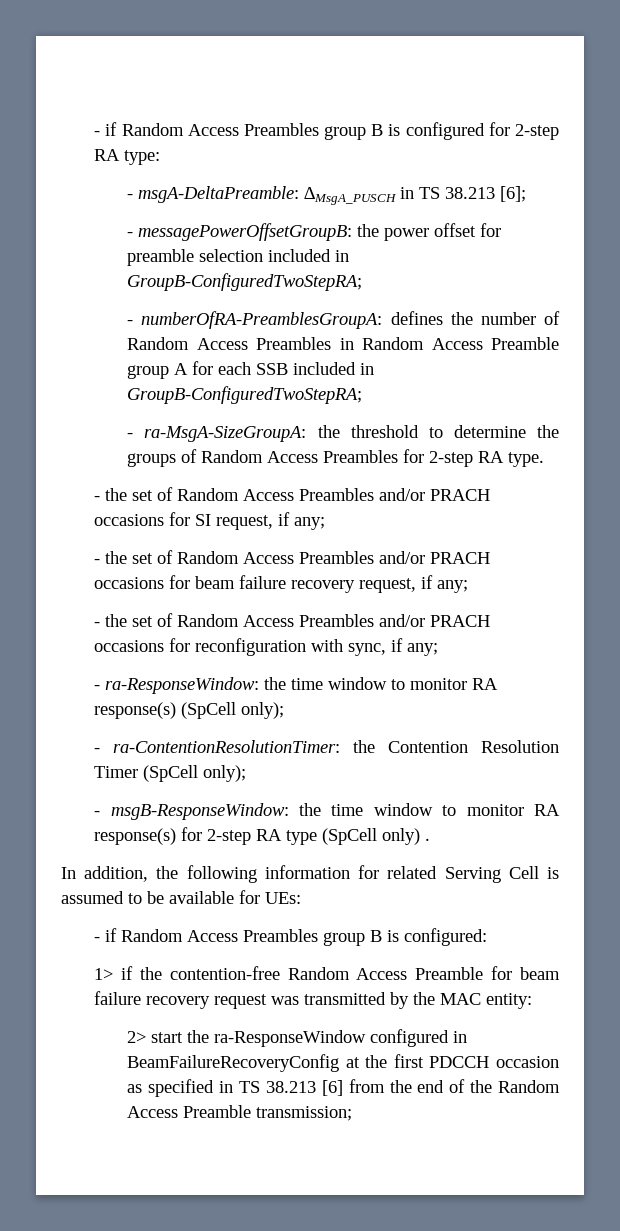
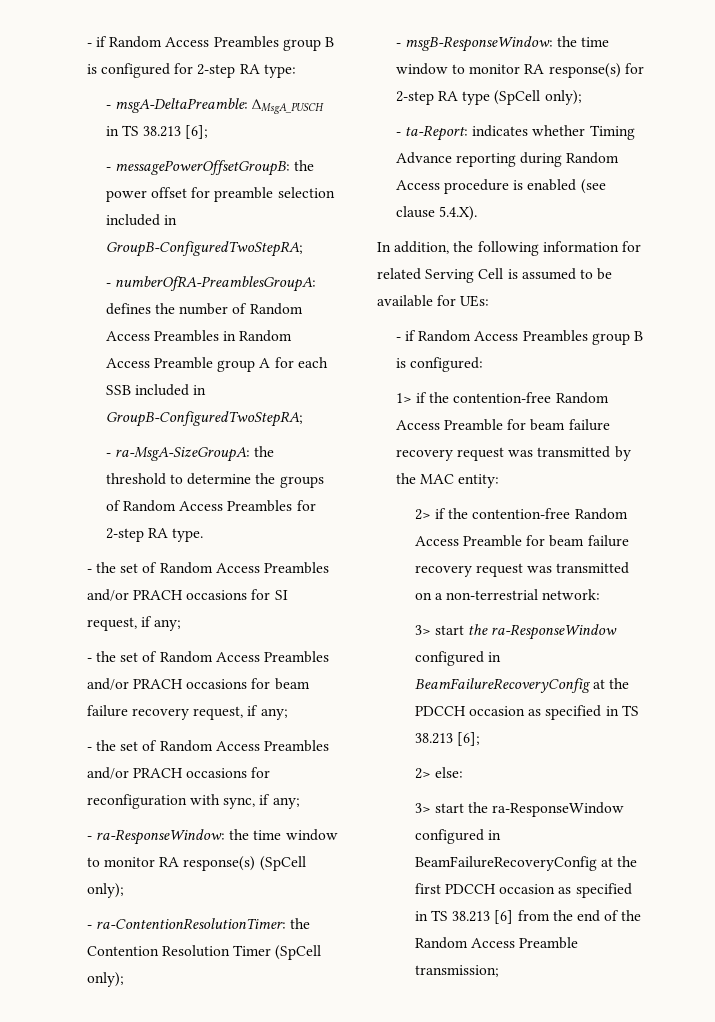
- - msgB-ResponseWindow: the time window to monitor RA response(s) for 2-step RA type (SpCell only) .
+ - msgB-ResponseWindow: the time window to monitor RA response(s) for 2-step RA type (SpCell only);
+ - ta-Report: indicates whether Timing Advance reporting during Random Access procedure is enabled (see clause 5.4.X).
- 2> start the ra-ResponseWindow configured in BeamFailureRecoveryConfig at the first PDCCH occasion as specified in TS 38.213 [6] from the end of the Random Access Preamble transmission;
+ 2> if the contention-free Random Access Preamble for beam failure recovery request was transmitted on a non-terrestrial network:
+ 3> start the ra-ResponseWindow configured in BeamFailureRecoveryConfig at the PDCCH occasion as specified in TS 38.213 [6];
+ 2> else:
+ 3> start the ra-ResponseWindow configured in BeamFailureRecoveryConfig at the first PDCCH occasion as specified in TS 38.213 [6] from the end of the Random Access Preamble transmission;

